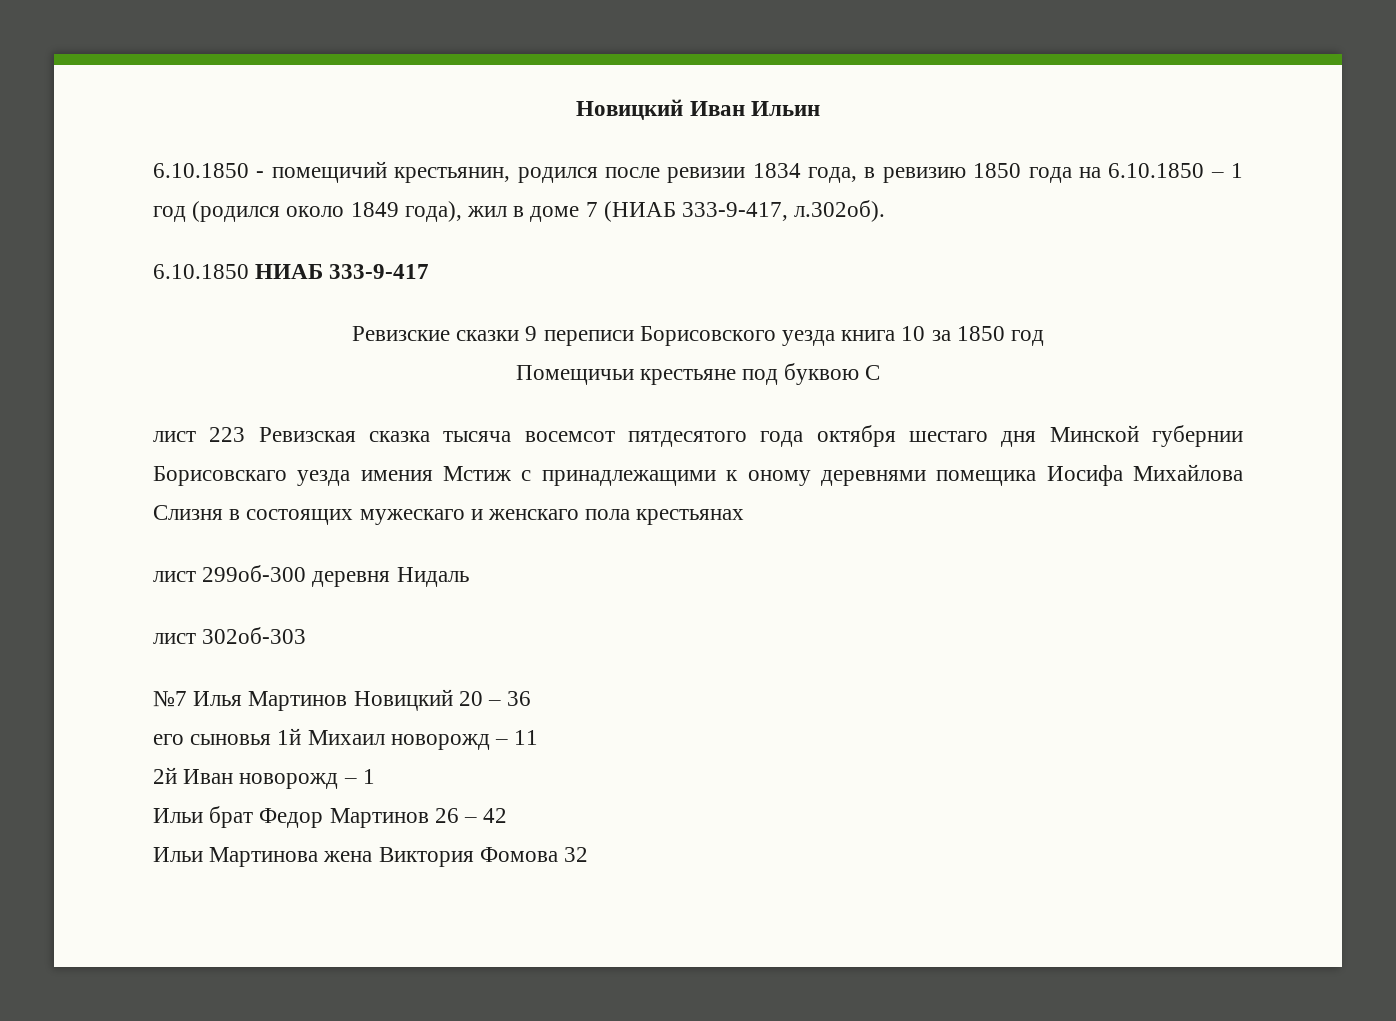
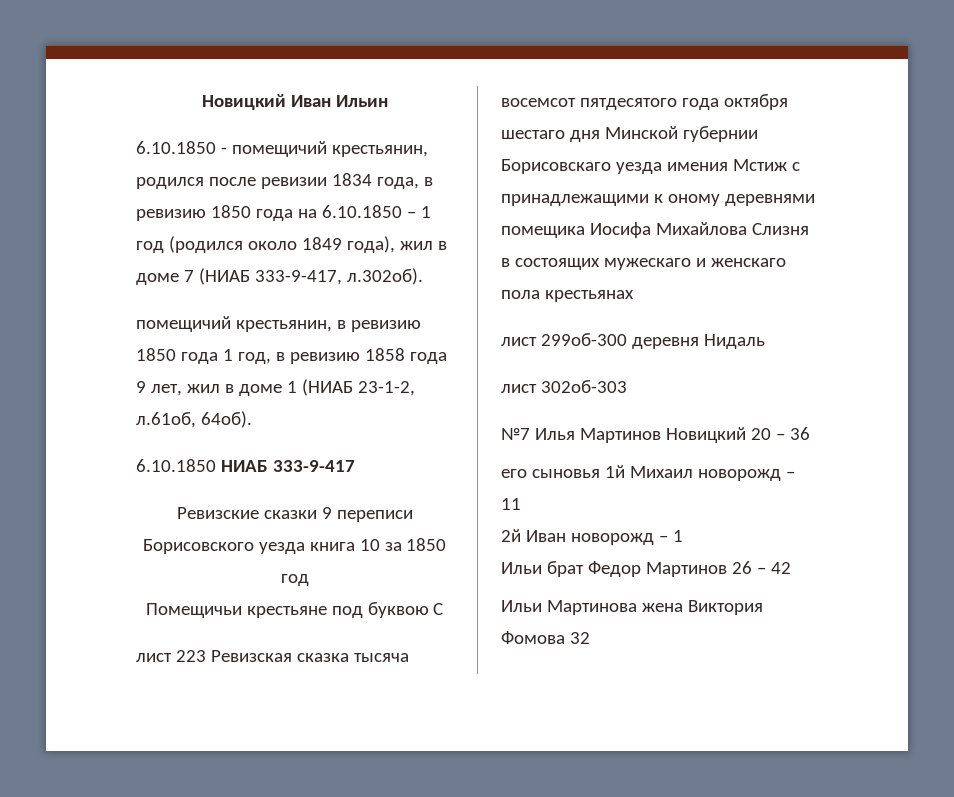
+ помещичий крестьянин, в ревизию 1850 года 1 год, в ревизию 1858 года 9 лет, жил в доме 1 (НИАБ 23-1-2, л.61об, 64об).

